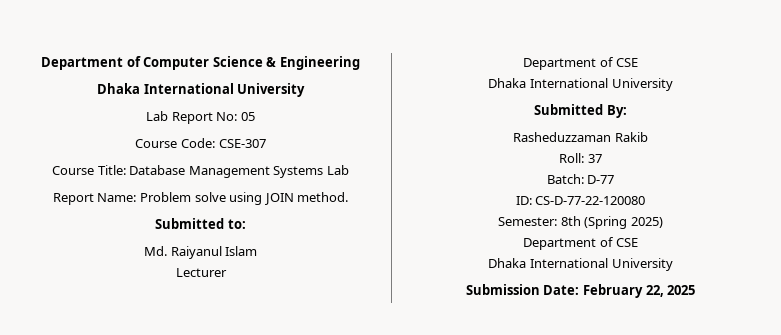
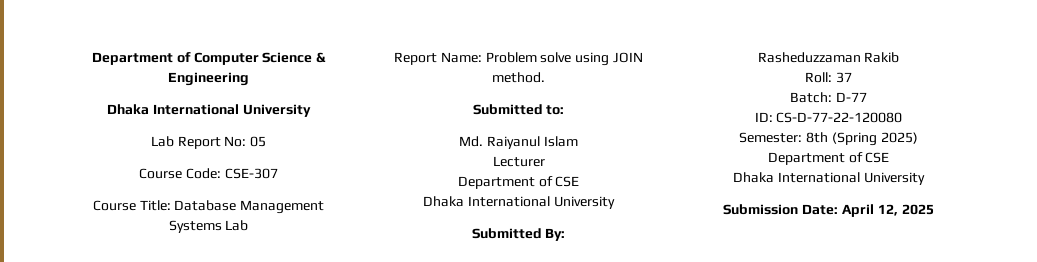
- Submission Date: February 22, 2025
+ Submission Date: April 12, 2025

